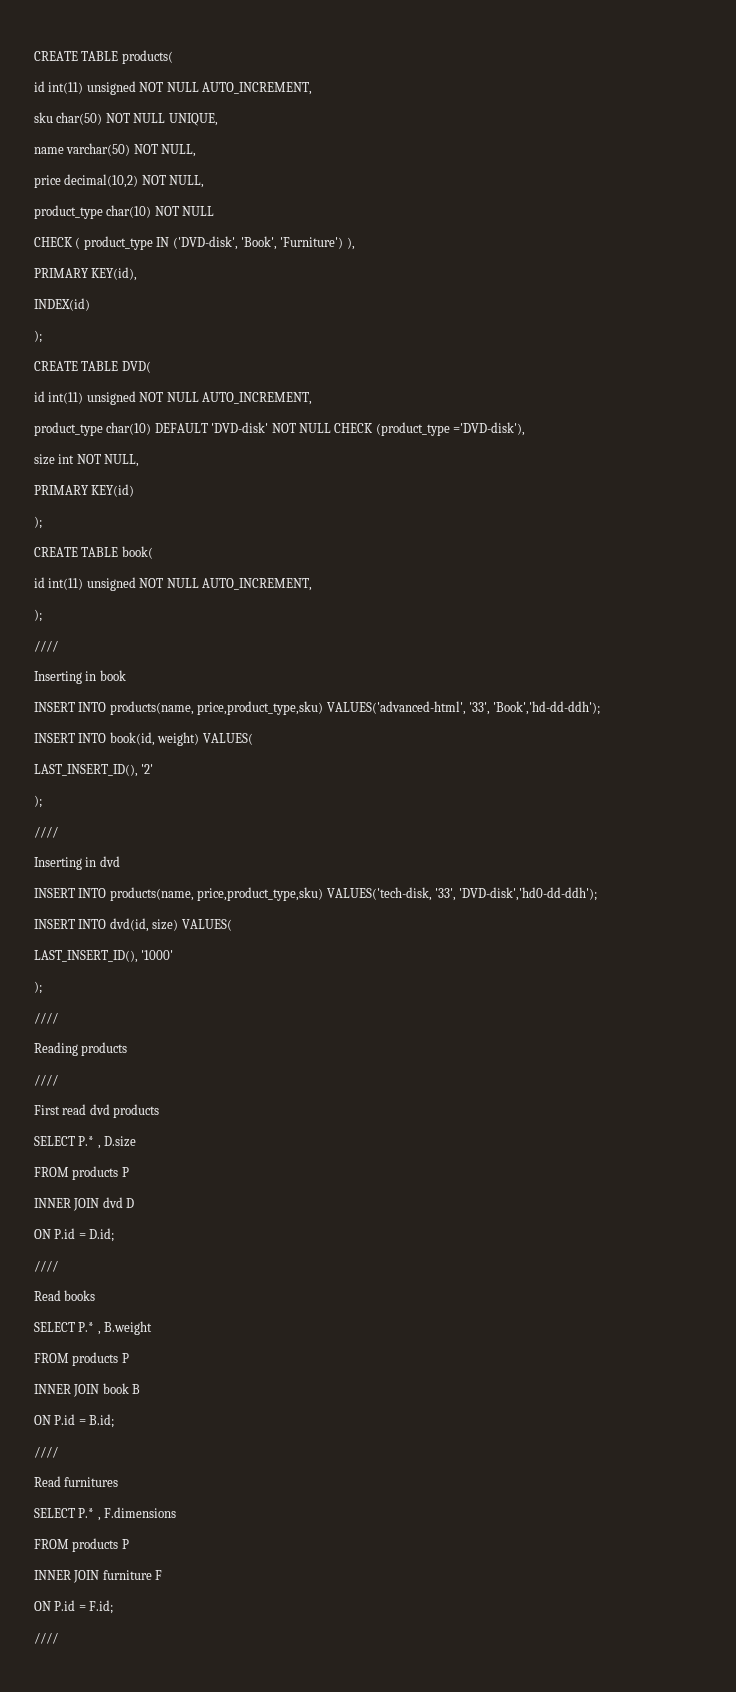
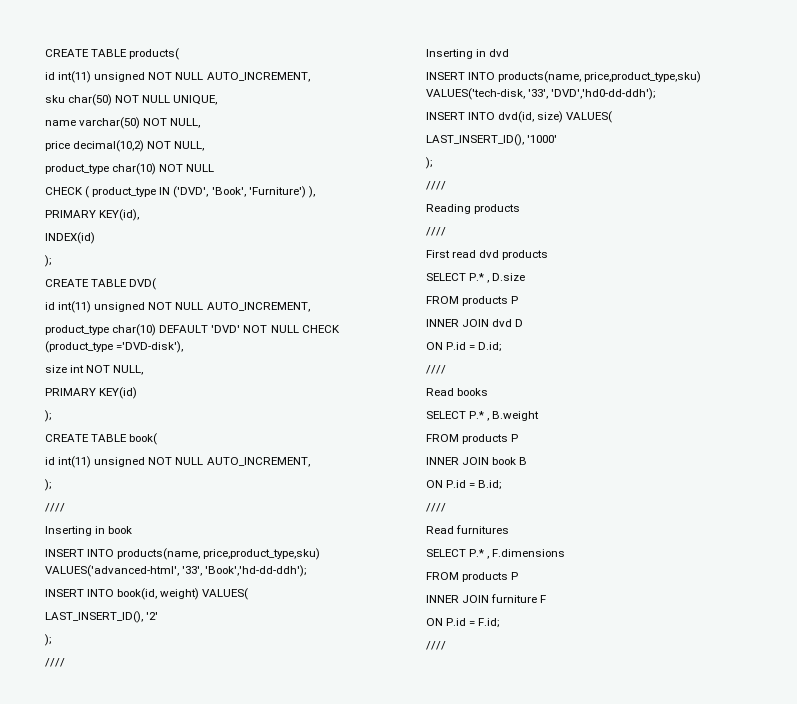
- CHECK ( product_type IN ('DVD-disk', 'Book', 'Furniture') ),
+ CHECK ( product_type IN ('DVD', 'Book', 'Furniture') ),
- product_type char(10) DEFAULT 'DVD-disk' NOT NULL CHECK (product_type ='DVD-disk'),
+ product_type char(10) DEFAULT 'DVD' NOT NULL CHECK (product_type ='DVD-disk'),
- INSERT INTO products(name, price,product_type,sku) VALUES('tech-disk, '33', 'DVD-disk','hd0-dd-ddh');
+ INSERT INTO products(name, price,product_type,sku) VALUES('tech-disk, '33', 'DVD','hd0-dd-ddh');

